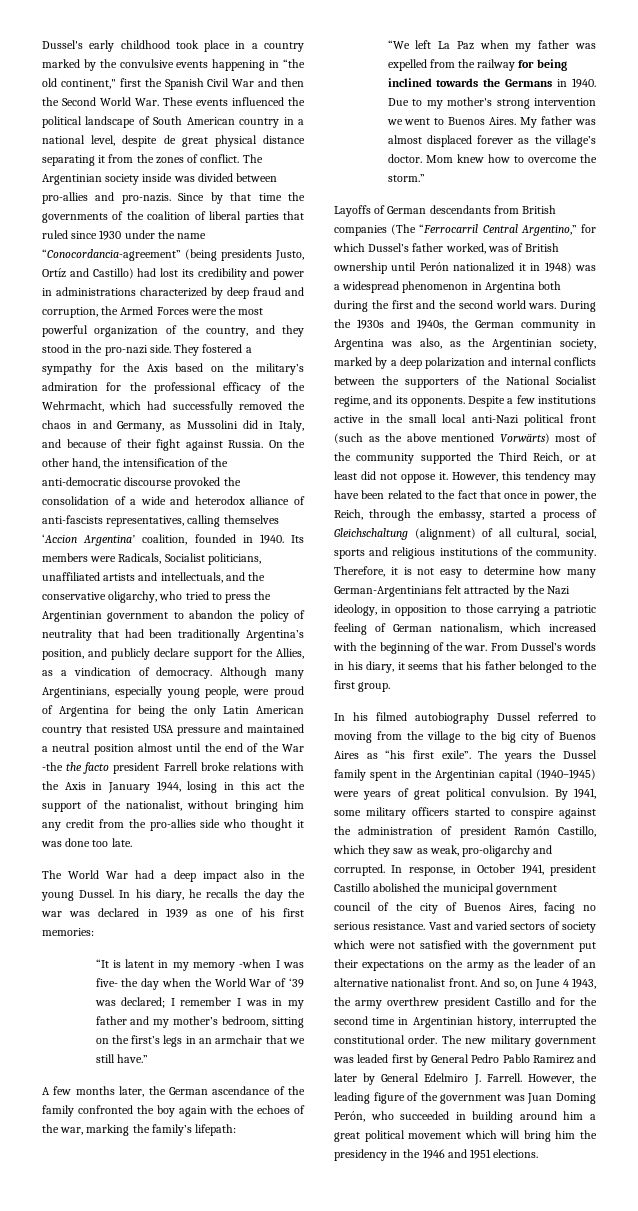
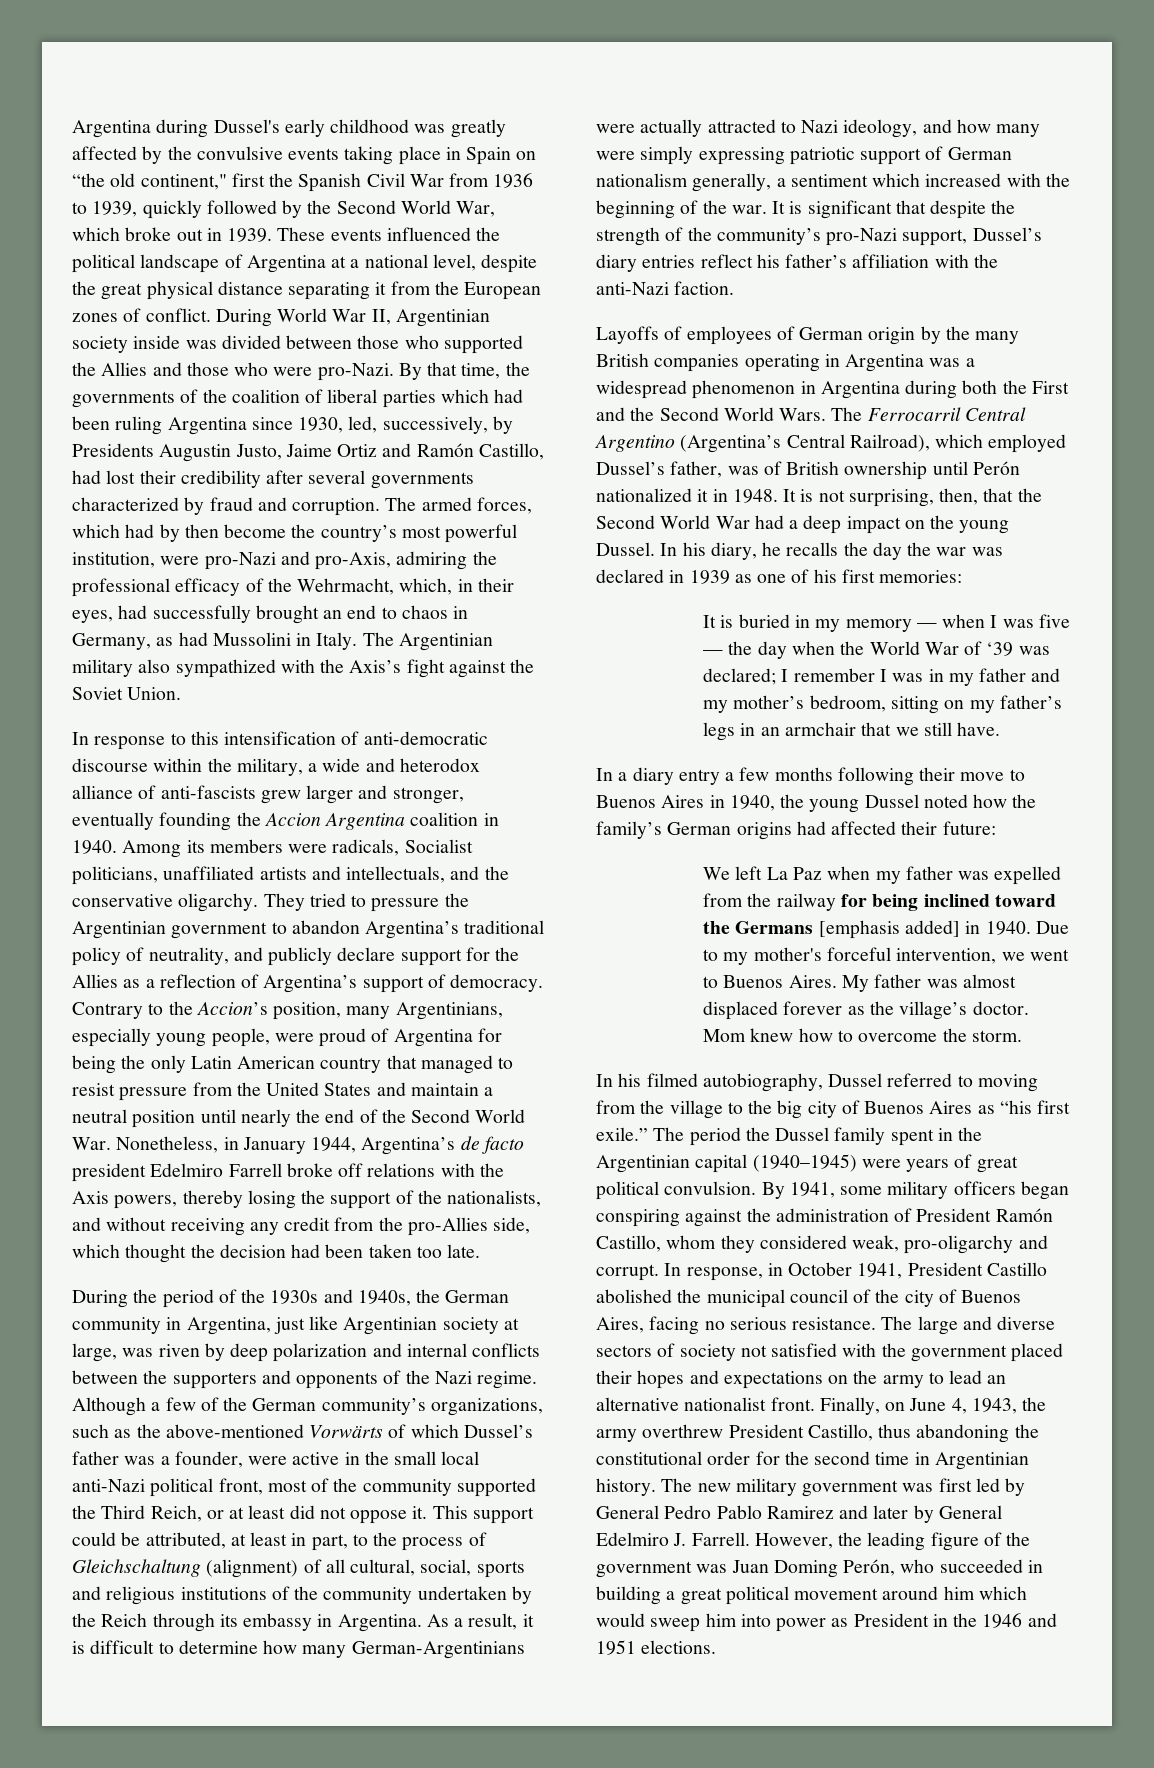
- Dussel's early childhood took place in a country marked by the convulsive events happening in “the old continent," first the Spanish Civil War and then the Second World War. These events influenced the political landscape of South American country in a national level, despite de great physical distance separating it from the zones of conflict.
+ Argentina during Dussel's early childhood was greatly affected by the convulsive events taking place in Spain on “the old continent," first the Spanish Civil War from 1936 to 1939, quickly followed by the Second World War, which broke out in 1939. These events influenced the political landscape of Argentina at a national level, despite the great physical distance separating it from the European zones of conflict.
- The Argentinian society inside was divided between pro-allies and pro-nazis. Since by that time the governments of the coalition of liberal parties that ruled since 1930 under the name “Conocordancia-agreement” (being presidents Justo, Ortíz and Castillo) had lost its credibility and power in administrations characterized by deep fraud and corruption, the Armed Forces were the most powerful organization of the country, and they stood in the pro-nazi side. They fostered a sympathy for the Axis based on the military’s admiration for the professional efficacy of the Wehrmacht, which had successfully removed the chaos in and Germany, as Mussolini did in Italy, and because of their fight against Russia. On the other hand, the intensification of the anti-democratic discourse provoked the consolidation of a wide and heterodox alliance of anti-fascists representatives, calling themselves ‘Accion Argentina’ coalition, founded in 1940. Its members were Radicals, Socialist politicians, unaffiliated artists and intellectuals, and the conservative oligarchy, who tried to press the Argentinian government to abandon the policy of neutrality that had been traditionally Argentina’s position, and publicly declare support for the Allies, as a vindication of democracy. Although many Argentinians, especially young people, were proud of Argentina for being the only Latin American country that resisted USA pressure and maintained a neutral position almost until the end of the War -the the facto president Farrell broke relations with the Axis in January 1944, losing in this act the support of the nationalist, without bringing him any credit from the pro-allies side who thought it was done too late.
- The World War had a deep impact also in the young Dussel.
+ During World War II, Argentinian society inside was divided between those who supported the Allies and those who were pro-Nazi. By that time, the governments of the coalition of liberal parties which had been ruling Argentina since 1930, led, successively, by Presidents Augustin Justo, Jaime Ortiz and Ramón Castillo, had lost their credibility after several governments characterized by fraud and corruption. The armed forces, which had by then become the country’s most powerful institution, were pro-Nazi and pro-Axis, admiring the professional efficacy of the Wehrmacht, which, in their eyes, had successfully brought an end to chaos in Germany, as had Mussolini in Italy. The Argentinian military also sympathized with the Axis’s fight against the Soviet Union.
+ In response to this intensification of anti-democratic discourse within the military, a wide and heterodox alliance of anti-fascists grew larger and stronger, eventually founding the Accion Argentina coalition in 1940. Among its members were radicals, Socialist politicians, unaffiliated artists and intellectuals, and the conservative oligarchy. They tried to pressure the Argentinian government to abandon Argentina’s traditional policy of neutrality, and publicly declare support for the Allies as a reflection of Argentina’s support of democracy. Contrary to the Accion’s position, many Argentinians, especially young people, were proud of Argentina for being the only Latin American country that managed to resist pressure from the United States and maintain a neutral position until nearly the end of the Second World War. Nonetheless, in January 1944, Argentina’s de facto president Edelmiro Farrell broke off relations with the Axis powers, thereby losing the support of the nationalists, and without receiving any credit from the pro-Allies side, which thought the decision had been taken too late.
+ During the period of the 1930s and 1940s, the German community in Argentina, just like Argentinian society at large, was riven by deep polarization and internal conflicts between the supporters and opponents of the Nazi regime. Although a few of the German community’s organizations, such as the above-mentioned Vorwärts of which Dussel’s father was a founder, were active in the small local anti-Nazi political front, most of the community supported the Third Reich, or at least did not oppose it. This support could be attributed, at least in part, to the process of Gleichschaltung (alignment) of all cultural, social, sports and religious institutions of the community undertaken by the Reich through its embassy in Argentina. As a result, it is difficult to determine how many German-Argentinians were actually attracted to Nazi ideology, and how many were simply expressing patriotic support of German nationalism generally, a sentiment which increased with the beginning of the war. It is significant that despite the strength of the community’s pro-Nazi support, Dussel’s diary entries reflect his father’s affiliation with the anti-Nazi faction.
+ Layoffs of employees of German origin by the many British companies operating in Argentina was a widespread phenomenon in Argentina during both the First and the Second World Wars. The Ferrocarril Central Argentino (Argentina’s Central Railroad), which employed Dussel’s father, was of British ownership until Perón nationalized it in 1948. It is not surprising, then, that the Second World War had a deep impact on the young Dussel.
- “It is latent in my memory -when I was five- the day when the World War of ‘39 was declared; I remember I was in my father and my mother’s bedroom, sitting on the first’s legs in an armchair that we still have.”
- A few months later, the German ascendance of the family confronted the boy again with the echoes of the war, marking the family’s lifepath:
- “We left La Paz when my father was expelled from the railway for being inclined towards the Germans in 1940.
+ It is buried in my memory — when I was five — the day when the World War of ‘39 was declared; I remember I was in my father and my mother’s bedroom, sitting on my father’s legs in an armchair that we still have.
+ In a diary entry a few months following their move to Buenos Aires in 1940, the young Dussel noted how the family’s German origins had affected their future:
+ We left La Paz when my father was expelled from the railway for being inclined toward the Germans [emphasis added] in 1940.
- Due to my mother's strong intervention we went to Buenos Aires.
+ Due to my mother's forceful intervention, we went to Buenos Aires.
- Mom knew how to overcome the storm.”
- Layoffs of German descendants from British companies (The “Ferrocarril Central Argentino,” for which Dussel’s father worked, was of British ownership until Perón nationalized it in 1948) was a widespread phenomenon in Argentina both during the first and the second world wars. During the 1930s and 1940s, the German community in Argentina was also, as the Argentinian society, marked by a deep polarization and internal conflicts between the supporters of the National Socialist regime, and its opponents. Despite a few institutions active in the small local anti-Nazi political front (such as the above mentioned Vorwärts) most of the community supported the Third Reich, or at least did not oppose it. However, this tendency may have been related to the fact that once in power, the Reich, through the embassy, started a process of Gleichschaltung (alignment) of all cultural, social, sports and religious institutions of the community. Therefore, it is not easy to determine how many German-Argentinians felt attracted by the Nazi ideology, in opposition to those carrying a patriotic feeling of German nationalism, which increased with the beginning of the war. From Dussel’s words in his diary, it seems that his father belonged to the first group.
+ Mom knew how to overcome the storm.
- In his filmed autobiography Dussel referred to moving from the village to the big city of Buenos Aires as “his first exile”. The years the Dussel family spent in the Argentinian capital (1940–1945) were years of great political convulsion.
+ In his filmed autobiography, Dussel referred to moving from the village to the big city of Buenos Aires as “his first exile.” The period the Dussel family spent in the Argentinian capital (1940–1945) were years of great political convulsion.
- By 1941, some military officers started to conspire against the administration of president Ramón Castillo, which they saw as weak, pro-oligarchy and corrupted.
+ By 1941, some military officers began conspiring against the administration of President Ramón Castillo, whom they considered weak, pro-oligarchy and corrupt.
- In response, in October 1941, president Castillo abolished the municipal government council of the city of Buenos Aires, facing no serious resistance.
+ In response, in October 1941, President Castillo abolished the municipal council of the city of Buenos Aires, facing no serious resistance.
- Vast and varied sectors of society which were not satisfied with the government put their expectations on the army as the leader of an alternative nationalist front.
+ The large and diverse sectors of society not satisfied with the government placed their hopes and expectations on the army to lead an alternative nationalist front.
- And so, on June 4 1943, the army overthrew president Castillo and for the second time in Argentinian history, interrupted the constitutional order.
+ Finally, on June 4, 1943, the army overthrew President Castillo, thus abandoning the constitutional order for the second time in Argentinian history.
- The new military government was leaded first by General Pedro Pablo Ramirez and later by General Edelmiro J. Farrell.
+ The new military government was first led by General Pedro Pablo Ramirez and later by General Edelmiro J. Farrell.
- However, the leading figure of the government was Juan Doming Perón, who succeeded in building around him a great political movement which will bring him the presidency in the 1946 and 1951 elections.
+ However, the leading figure of the government was Juan Doming Perón, who succeeded in building a great political movement around him which would sweep him into power as President in the 1946 and 1951 elections.

